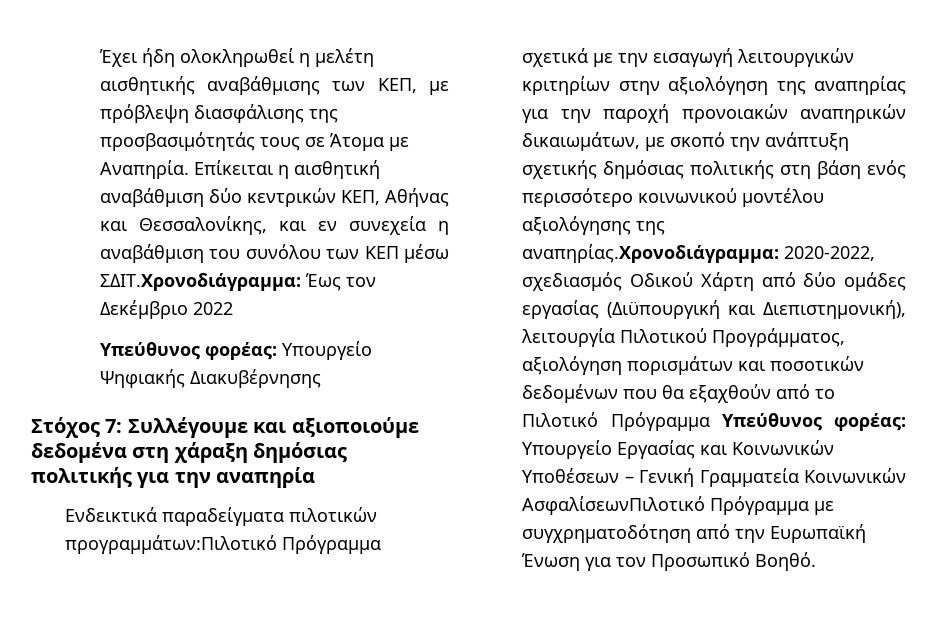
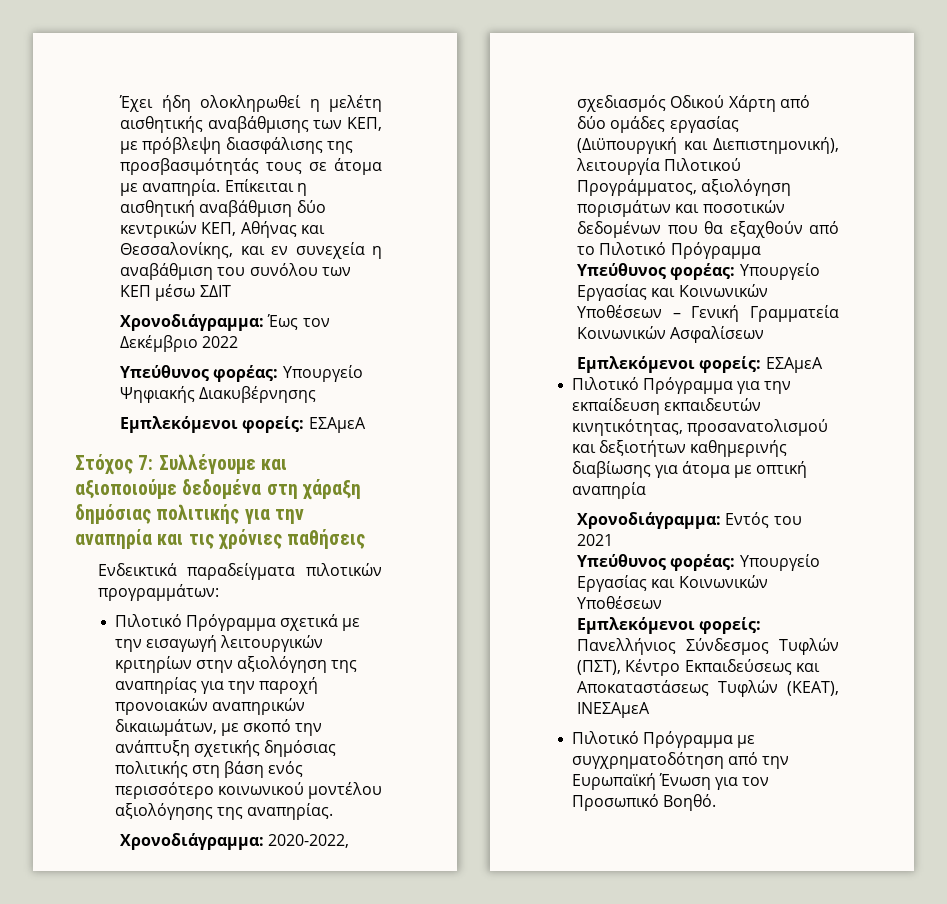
- Έχει ήδη ολοκληρωθεί η µελέτη αισθητικής αναβάθµισης των ΚΕΠ, µε πρόβλεψη διασφάλισης της προσβασιµότητάς τους σε Άτοµα µε Αναπηρία.
+ Έχει ήδη ολοκληρωθεί η µελέτη αισθητικής αναβάθµισης των ΚΕΠ, µε πρόβλεψη διασφάλισης της προσβασιµότητάς τους σε άτοµα µε αναπηρία.
- Επίκειται η αισθητική αναβάθµιση δύο κεντρικών ΚΕΠ, Αθήνας και Θεσσαλονίκης, και εν συνεχεία η αναβάθµιση του συνόλου των ΚΕΠ µέσω ΣΔΙΤ.Χρονοδιάγραµµα: Έως τον Δεκέµβριο 2022
+ Επίκειται η αισθητική αναβάθµιση δύο κεντρικών ΚΕΠ, Αθήνας και Θεσσαλονίκης, και εν συνεχεία η αναβάθµιση του συνόλου των ΚΕΠ µέσω ΣΔΙΤ
+ Χρονοδιάγραµµα: Έως τον Δεκέµβριο 2022
  Υπεύθυνος φορέας: Υπουργείο Ψηφιακής Διακυβέρνησης
+ Εμπλεκόμενοι φορείς: ΕΣΑμεΑ
- Στόχος 7: Συλλέγουµε και αξιοποιούµε δεδοµένα στη χάραξη δηµόσιας πολιτικής για την αναπηρία
+ Στόχος 7: Συλλέγουµε και αξιοποιούµε δεδοµένα στη χάραξη δηµόσιας πολιτικής για την αναπηρία και τις χρόνιες παθήσεις
- Ενδεικτικά παραδείγµατα πιλοτικών προγραµµάτων:Πιλοτικό Πρόγραµµα σχετικά µε την εισαγωγή λειτουργικών κριτηρίων στην αξιολόγηση της αναπηρίας για την παροχή προνοιακών αναπηρικών δικαιωµάτων, µε σκοπό την ανάπτυξη σχετικής δηµόσιας πολιτικής στη βάση ενός περισσότερο κοινωνικού µοντέλου αξιολόγησης της αναπηρίας.Χρονοδιάγραµµα:
+ Ενδεικτικά παραδείγµατα πιλοτικών προγραµµάτων:
+ Πιλοτικό Πρόγραµµα σχετικά µε την εισαγωγή λειτουργικών κριτηρίων στην αξιολόγηση της αναπηρίας για την παροχή προνοιακών αναπηρικών δικαιωµάτων, µε σκοπό την ανάπτυξη σχετικής δηµόσιας πολιτικής στη βάση ενός περισσότερο κοινωνικού µοντέλου αξιολόγησης της αναπηρίας.
+ Χρονοδιάγραµµα:
- Υπουργείο Εργασίας και Κοινωνικών Υποθέσεων – Γενική Γραµµατεία Κοινωνικών ΑσφαλίσεωνΠιλοτικό Πρόγραµµα µε συγχρηµατοδότηση από την Ευρωπαϊκή Ένωση για τον Προσωπικό Βοηθό.
+ Υπουργείο Εργασίας και Κοινωνικών Υποθέσεων – Γενική Γραµµατεία Κοινωνικών Ασφαλίσεων
+ Εμπλεκόμενοι φορείς: ΕΣΑμεΑ
+ Πιλοτικό Πρόγραμμα για την εκπαίδευση εκπαιδευτών κινητικότητας, προσανατολισμού και δεξιοτήτων καθημερινής διαβίωσης για άτομα με οπτική αναπηρία
+ Χρονοδιάγραμμα: Εντός του 2021
+ Υπεύθυνος φορέας: Υπουργείο Εργασίας και Κοινωνικών Υποθέσεων
+ Εμπλεκόμενοι φορείς: Πανελλήνιος Σύνδεσμος Τυφλών (ΠΣΤ), Κέντρο Εκπαιδεύσεως και Αποκαταστάσεως Τυφλών (ΚΕΑΤ), ΙΝΕΣΑμεΑ
+ Πιλοτικό Πρόγραµµα µε συγχρηµατοδότηση από την Ευρωπαϊκή Ένωση για τον Προσωπικό Βοηθό.

